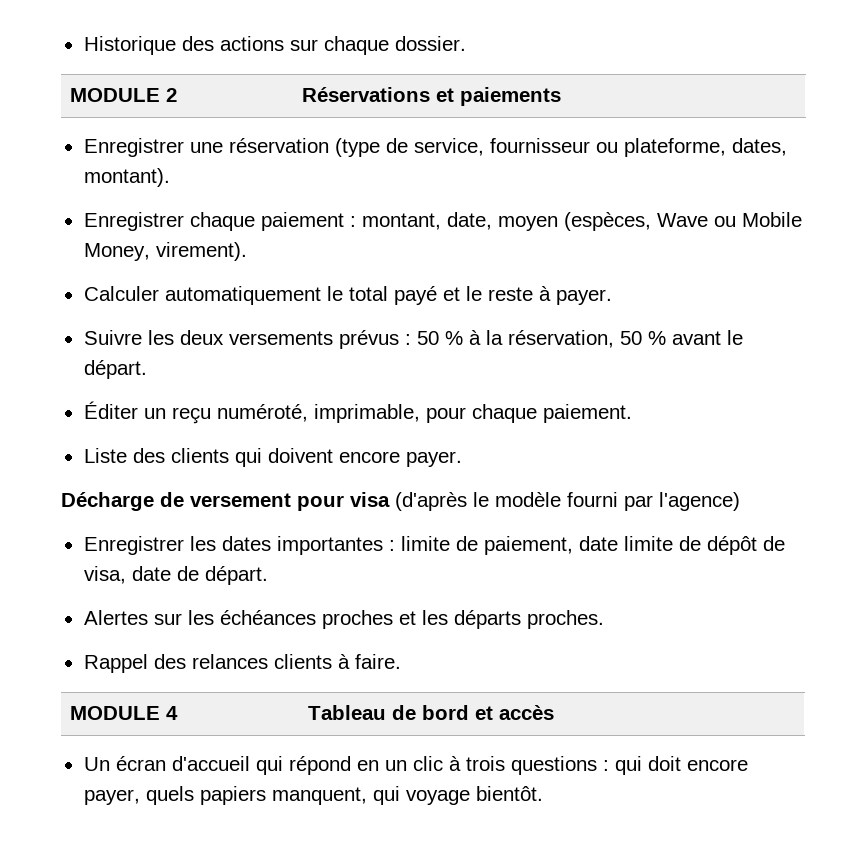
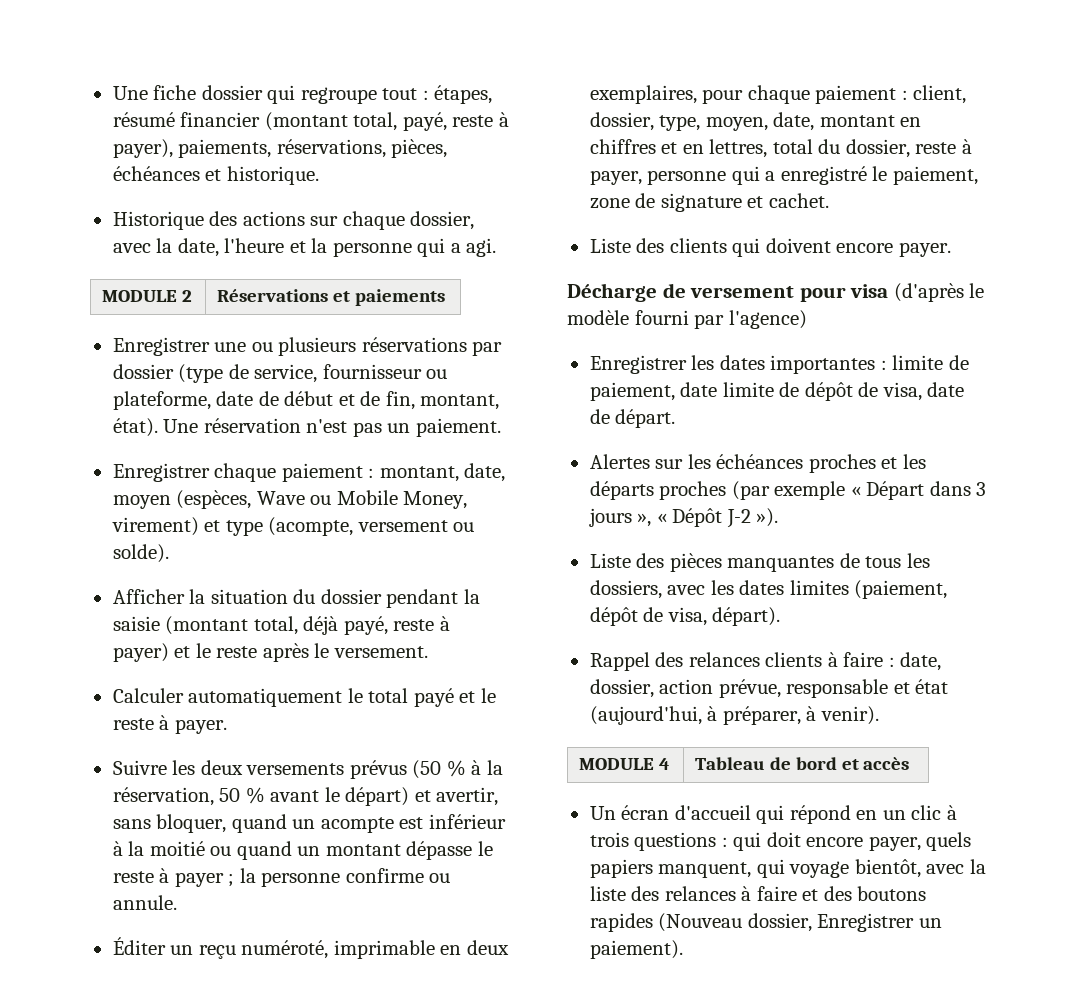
+ Une fiche dossier qui regroupe tout : étapes, résumé financier (montant total, payé, reste à payer), paiements, réservations, pièces, échéances et historique.
- Historique des actions sur chaque dossier.
+ Historique des actions sur chaque dossier, avec la date, l'heure et la personne qui a agi.
- Enregistrer une réservation (type de service, fournisseur ou plateforme, dates, montant).
+ Enregistrer une ou plusieurs réservations par dossier (type de service, fournisseur ou plateforme, date de début et de fin, montant, état). Une réservation n'est pas un paiement.
- Enregistrer chaque paiement : montant, date, moyen (espèces, Wave ou Mobile Money, virement).
+ Enregistrer chaque paiement : montant, date, moyen (espèces, Wave ou Mobile Money, virement) et type (acompte, versement ou solde).
+ Afficher la situation du dossier pendant la saisie (montant total, déjà payé, reste à payer) et le reste après le versement.
- Suivre les deux versements prévus : 50 % à la réservation, 50 % avant le départ.
- Éditer un reçu numéroté, imprimable, pour chaque paiement.
+ Suivre les deux versements prévus (50 % à la réservation, 50 % avant le départ) et avertir, sans bloquer, quand un acompte est inférieur à la moitié ou quand un montant dépasse le reste à payer ; la personne confirme ou annule.
+ Éditer un reçu numéroté, imprimable en deux exemplaires, pour chaque paiement : client, dossier, type, moyen, date, montant en chiffres et en lettres, total du dossier, reste à payer, personne qui a enregistré le paiement, zone de signature et cachet.
- Alertes sur les échéances proches et les départs proches.
+ Alertes sur les échéances proches et les départs proches (par exemple « Départ dans 3 jours », « Dépôt J-2 »).
+ Liste des pièces manquantes de tous les dossiers, avec les dates limites (paiement, dépôt de visa, départ).
- Rappel des relances clients à faire.
+ Rappel des relances clients à faire : date, dossier, action prévue, responsable et état (aujourd'hui, à préparer, à venir).
- Un écran d'accueil qui répond en un clic à trois questions : qui doit encore payer, quels papiers manquent, qui voyage bientôt.
+ Un écran d'accueil qui répond en un clic à trois questions : qui doit encore payer, quels papiers manquent, qui voyage bientôt, avec la liste des relances à faire et des boutons rapides (Nouveau dossier, Enregistrer un paiement).

